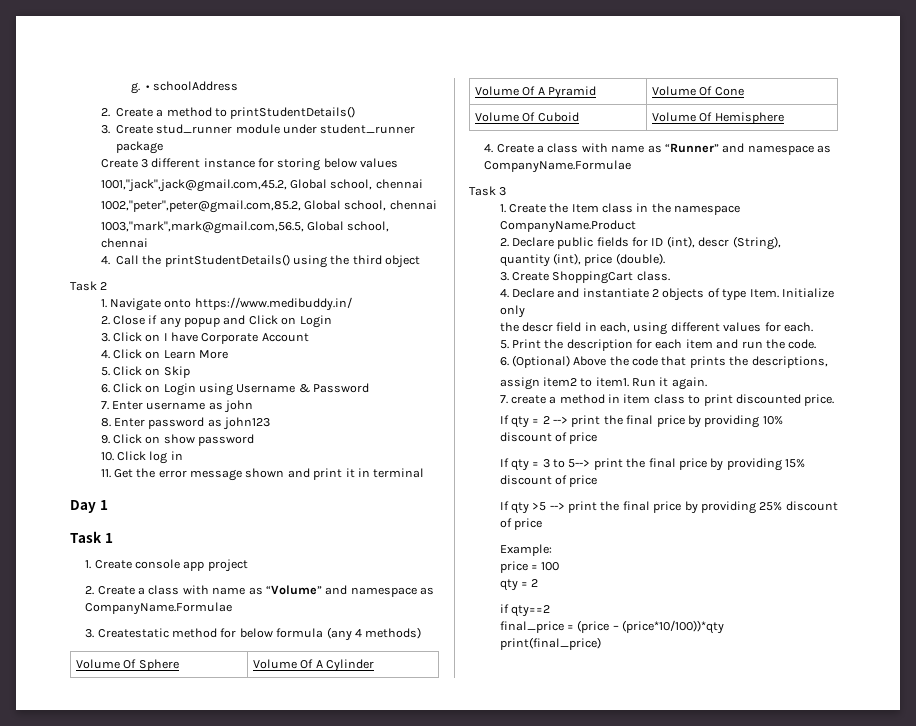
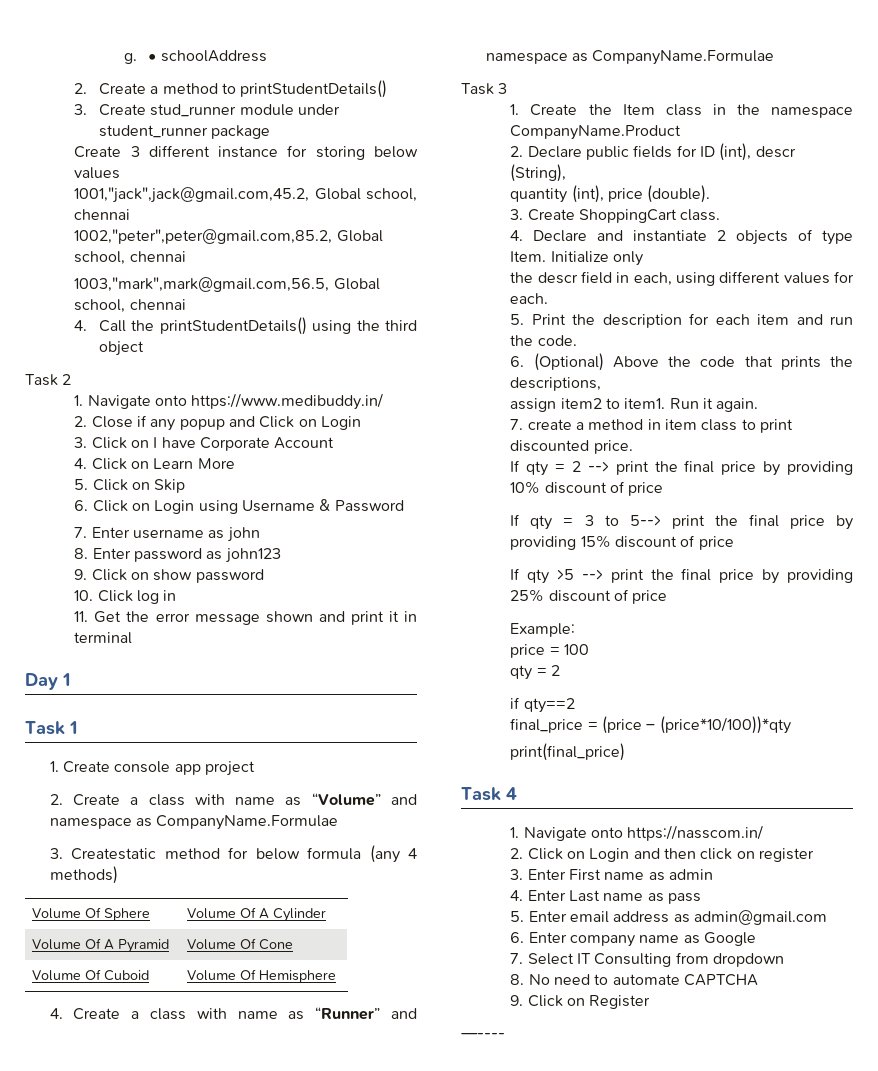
+ Task 4
+ 1. Navigate onto https://nasscom.in/
+ 2. Click on Login and then click on register
+ 3. Enter First name as admin
+ 4. Enter Last name as pass
+ 5. Enter email address as admin@gmail.com
+ 6. Enter company name as Google
+ 7. Select IT Consulting from dropdown
+ 8. No need to automate CAPTCHA
+ 9. Click on Register
+ —----

